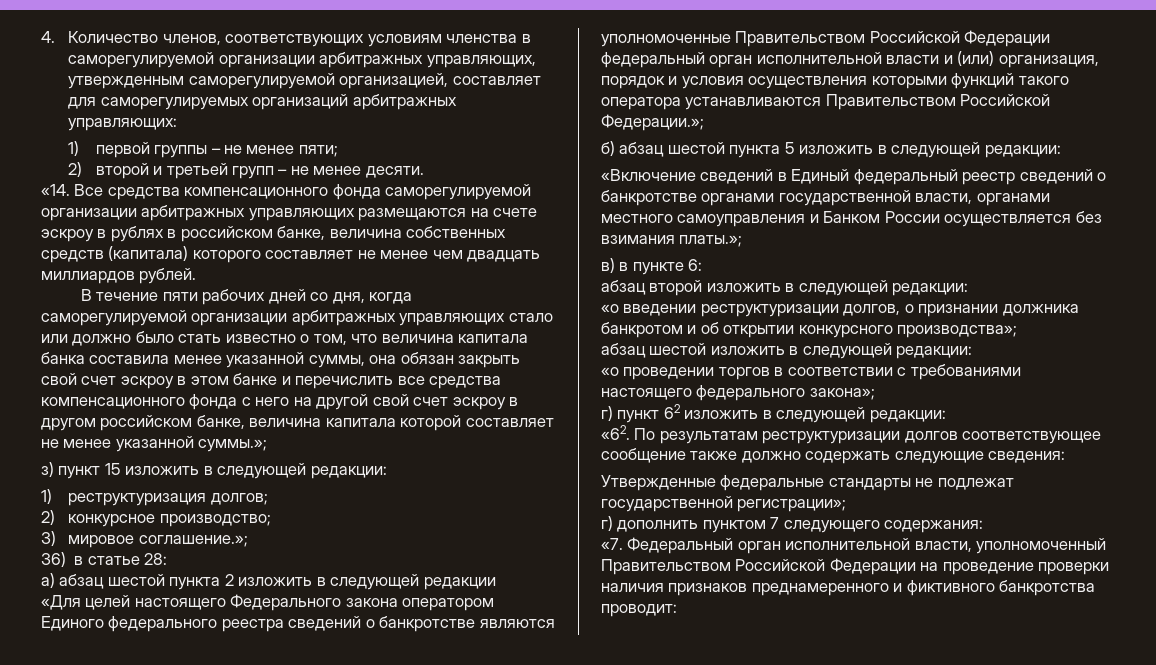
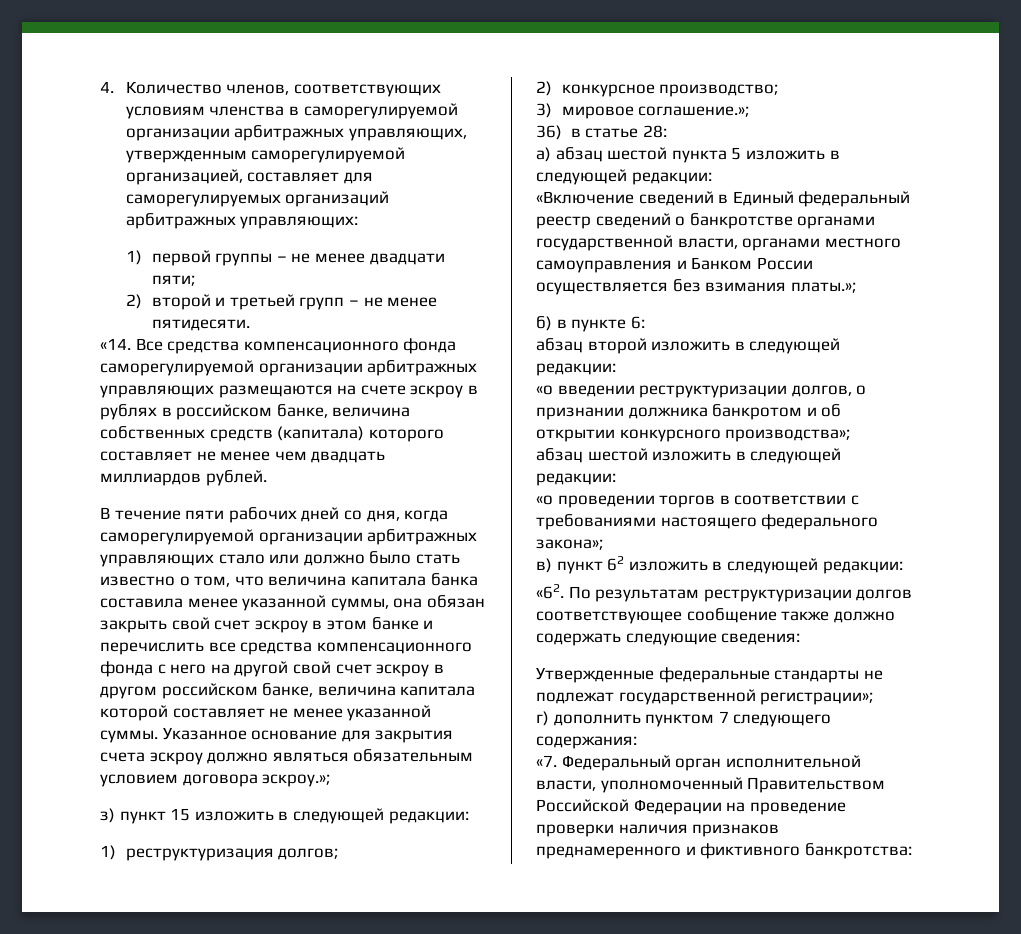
- 1) первой группы – не менее пяти;
+ 1) первой группы – не менее двадцати пяти;
- 2) второй и третьей групп – не менее десяти.
+ 2) второй и третьей групп – не менее пятидесяти.
- В течение пяти рабочих дней со дня, когда саморегулируемой организации арбитражных управляющих стало или должно было стать известно о том, что величина капитала банка составила менее указанной суммы, она обязан закрыть свой счет эскроу в этом банке и перечислить все средства компенсационного фонда с него на другой свой счет эскроу в другом российском банке, величина капитала которой составляет не менее указанной суммы.»;
+ В течение пяти рабочих дней со дня, когда саморегулируемой организации арбитражных управляющих стало или должно было стать известно о том, что величина капитала банка составила менее указанной суммы, она обязан закрыть свой счет эскроу в этом банке и перечислить все средства компенсационного фонда с него на другой свой счет эскроу в другом российском банке, величина капитала которой составляет не менее указанной суммы. Указанное основание для закрытия счета эскроу должно являться обязательным условием договора эскроу.»;
- а) абзац шестой пункта 2 изложить в следующей редакции
- «Для целей настоящего Федерального закона оператором Единого федерального реестра сведений о банкротстве являются уполномоченные Правительством Российской Федерации федеральный орган исполнительной власти и (или) организация, порядок и условия осуществления которыми функций такого оператора устанавливаются Правительством Российской Федерации.»;
- б) абзац шестой пункта 5 изложить в следующей редакции:
+ а) абзац шестой пункта 5 изложить в следующей редакции:
- в) в пункте 6:
+ б) в пункте 6:
- г) пункт 62 изложить в следующей редакции:
+ в) пункт 62 изложить в следующей редакции:
- «7. Федеральный орган исполнительной власти, уполномоченный Правительством Российской Федерации на проведение проверки наличия признаков преднамеренного и фиктивного банкротства проводит:
+ «7. Федеральный орган исполнительной власти, уполномоченный Правительством Российской Федерации на проведение проверки наличия признаков преднамеренного и фиктивного банкротства:

